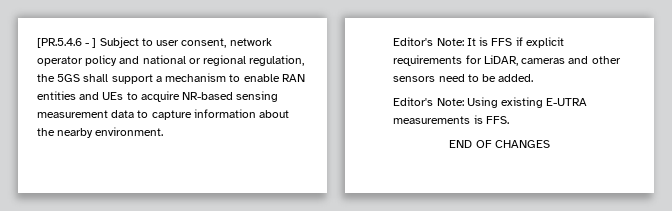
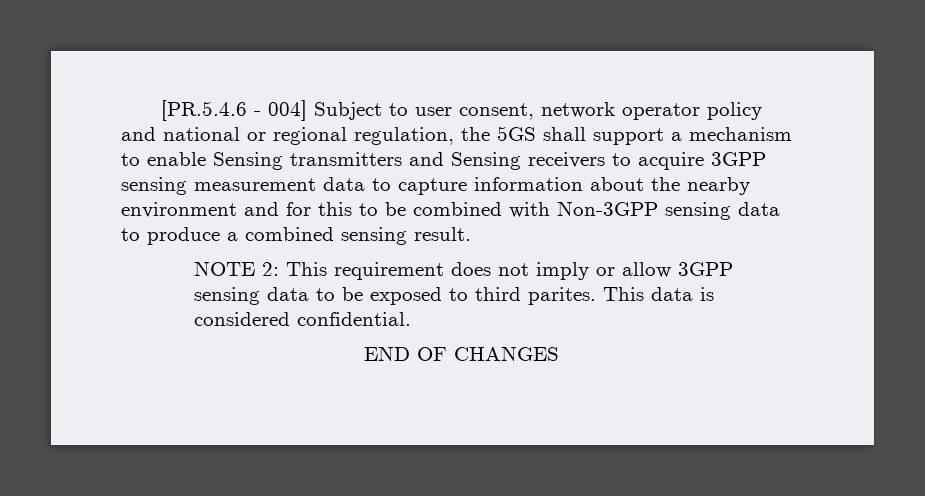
- [PR.5.4.6 - ] Subject to user consent, network operator policy and national or regional regulation, the 5GS shall support a mechanism to enable RAN entities and UEs to acquire NR-based sensing measurement data to capture information about the nearby environment.
- Editor's Note: It is FFS if explicit requirements for LiDAR, cameras and other sensors need to be added.
- Editor's Note: Using existing E-UTRA measurements is FFS.
+ [PR.5.4.6 - 004] Subject to user consent, network operator policy and national or regional regulation, the 5GS shall support a mechanism to enable Sensing transmitters and Sensing receivers to acquire 3GPP sensing measurement data to capture information about the nearby environment and for this to be combined with Non-3GPP sensing data to produce a combined sensing result.
+ NOTE 2: This requirement does not imply or allow 3GPP sensing data to be exposed to third parites. This data is considered confidential.

